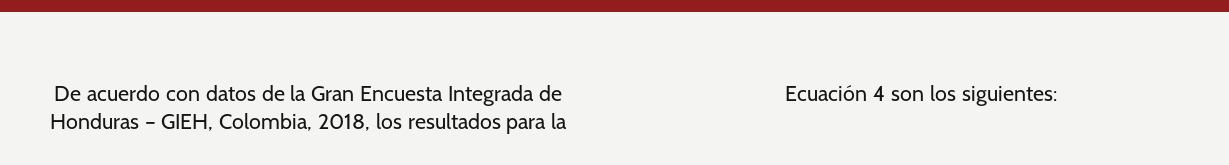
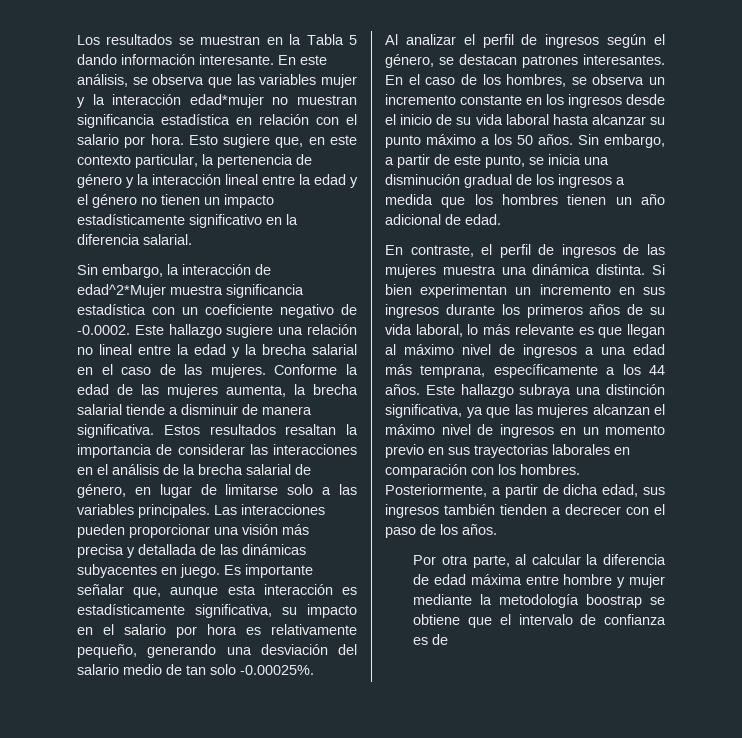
- De acuerdo con datos de la Gran Encuesta Integrada de Honduras – GIEH, Colombia, 2018, los resultados para la Ecuación 4 son los siguientes:
+ Los resultados se muestran en la Tabla 5 dando información interesante. En este análisis, se observa que las variables mujer y la interacción edad*mujer no muestran significancia estadística en relación con el salario por hora. Esto sugiere que, en este contexto particular, la pertenencia de género y la interacción lineal entre la edad y el género no tienen un impacto estadísticamente significativo en la diferencia salarial.
+ Sin embargo, la interacción de edad^2*Mujer muestra significancia estadística con un coeficiente negativo de -0.0002. Este hallazgo sugiere una relación no lineal entre la edad y la brecha salarial en el caso de las mujeres. Conforme la edad de las mujeres aumenta, la brecha salarial tiende a disminuir de manera significativa. Estos resultados resaltan la importancia de considerar las interacciones en el análisis de la brecha salarial de género, en lugar de limitarse solo a las variables principales. Las interacciones pueden proporcionar una visión más precisa y detallada de las dinámicas subyacentes en juego. Es importante señalar que, aunque esta interacción es estadísticamente significativa, su impacto en el salario por hora es relativamente pequeño, generando una desviación del salario medio de tan solo -0.00025%.
+ Al analizar el perfil de ingresos según el género, se destacan patrones interesantes. En el caso de los hombres, se observa un incremento constante en los ingresos desde el inicio de su vida laboral hasta alcanzar su punto máximo a los 50 años. Sin embargo, a partir de este punto, se inicia una disminución gradual de los ingresos a medida que los hombres tienen un año adicional de edad.
+ En contraste, el perfil de ingresos de las mujeres muestra una dinámica distinta. Si bien experimentan un incremento en sus ingresos durante los primeros años de su vida laboral, lo más relevante es que llegan al máximo nivel de ingresos a una edad más temprana, específicamente a los 44 años. Este hallazgo subraya una distinción significativa, ya que las mujeres alcanzan el máximo nivel de ingresos en un momento previo en sus trayectorias laborales en comparación con los hombres. Posteriormente, a partir de dicha edad, sus ingresos también tienden a decrecer con el paso de los años.
+ Por otra parte, al calcular la diferencia de edad máxima entre hombre y mujer mediante la metodología boostrap se obtiene que el intervalo de confianza es de

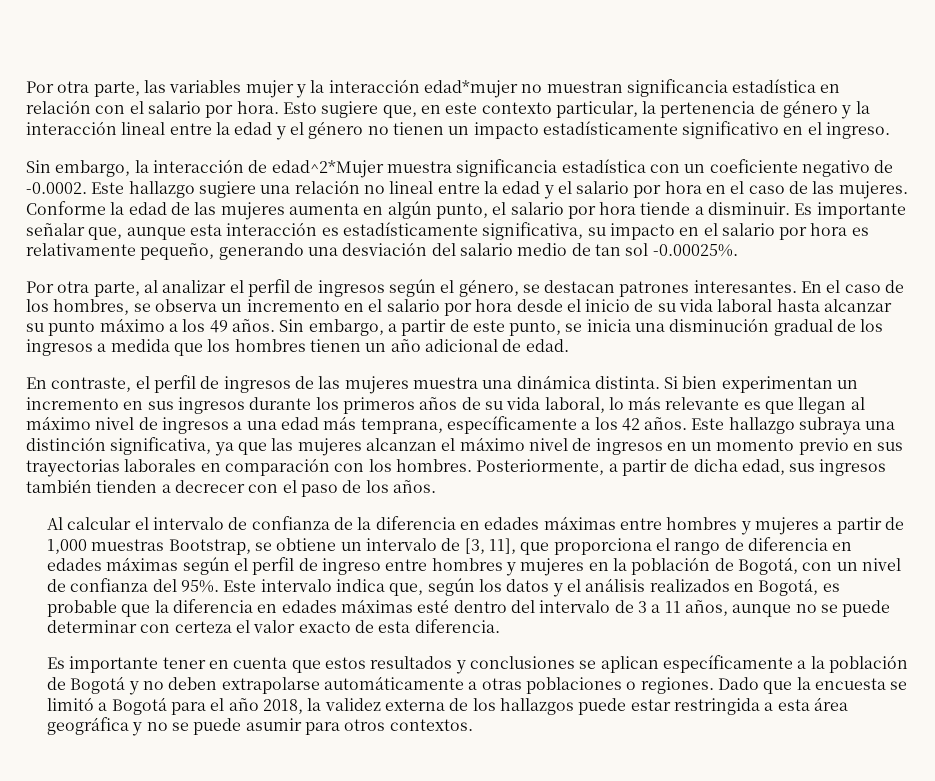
- Los resultados se muestran en la Tabla 5 dando información interesante. En este análisis, se observa que las variables mujer y la interacción edad*mujer no muestran significancia estadística en relación con el salario por hora.
+ Por otra parte, las variables mujer y la interacción edad*mujer no muestran significancia estadística en relación con el salario por hora.
- Esto sugiere que, en este contexto particular, la pertenencia de género y la interacción lineal entre la edad y el género no tienen un impacto estadísticamente significativo en la diferencia salarial.
+ Esto sugiere que, en este contexto particular, la pertenencia de género y la interacción lineal entre la edad y el género no tienen un impacto estadísticamente significativo en el ingreso.
- Sin embargo, la interacción de edad^2*Mujer muestra significancia estadística con un coeficiente negativo de -0.0002. Este hallazgo sugiere una relación no lineal entre la edad y la brecha salarial en el caso de las mujeres.
+ Sin embargo, la interacción de edad^2*Mujer muestra significancia estadística con un coeficiente negativo de -0.0002. Este hallazgo sugiere una relación no lineal entre la edad y el salario por hora en el caso de las mujeres.
- Conforme la edad de las mujeres aumenta, la brecha salarial tiende a disminuir de manera significativa. Estos resultados resaltan la importancia de considerar las interacciones en el análisis de la brecha salarial de género, en lugar de limitarse solo a las variables principales. Las interacciones pueden proporcionar una visión más precisa y detallada de las dinámicas subyacentes en juego.
+ Conforme la edad de las mujeres aumenta en algún punto, el salario por hora tiende a disminuir.
- Es importante señalar que, aunque esta interacción es estadísticamente significativa, su impacto en el salario por hora es relativamente pequeño, generando una desviación del salario medio de tan solo -0.00025%.
+ Es importante señalar que, aunque esta interacción es estadísticamente significativa, su impacto en el salario por hora es relativamente pequeño, generando una desviación del salario medio de tan sol -0.00025%.
- Al analizar el perfil de ingresos según el género, se destacan patrones interesantes.
+ Por otra parte, al analizar el perfil de ingresos según el género, se destacan patrones interesantes.
- En el caso de los hombres, se observa un incremento constante en los ingresos desde el inicio de su vida laboral hasta alcanzar su punto máximo a los 50 años.
+ En el caso de los hombres, se observa un incremento en el salario por hora desde el inicio de su vida laboral hasta alcanzar su punto máximo a los 49 años.
- Si bien experimentan un incremento en sus ingresos durante los primeros años de su vida laboral, lo más relevante es que llegan al máximo nivel de ingresos a una edad más temprana, específicamente a los 44 años.
+ Si bien experimentan un incremento en sus ingresos durante los primeros años de su vida laboral, lo más relevante es que llegan al máximo nivel de ingresos a una edad más temprana, específicamente a los 42 años.
- Por otra parte, al calcular la diferencia de edad máxima entre hombre y mujer mediante la metodología boostrap se obtiene que el intervalo de confianza es de
+ Al calcular el intervalo de confianza de la diferencia en edades máximas entre hombres y mujeres a partir de 1,000 muestras Bootstrap, se obtiene un intervalo de [3, 11], que proporciona el rango de diferencia en edades máximas según el perfil de ingreso entre hombres y mujeres en la población de Bogotá, con un nivel de confianza del 95%. Este intervalo indica que, según los datos y el análisis realizados en Bogotá, es probable que la diferencia en edades máximas esté dentro del intervalo de 3 a 11 años, aunque no se puede determinar con certeza el valor exacto de esta diferencia.
+ Es importante tener en cuenta que estos resultados y conclusiones se aplican específicamente a la población de Bogotá y no deben extrapolarse automáticamente a otras poblaciones o regiones. Dado que la encuesta se limitó a Bogotá para el año 2018, la validez externa de los hallazgos puede estar restringida a esta área geográfica y no se puede asumir para otros contextos.

